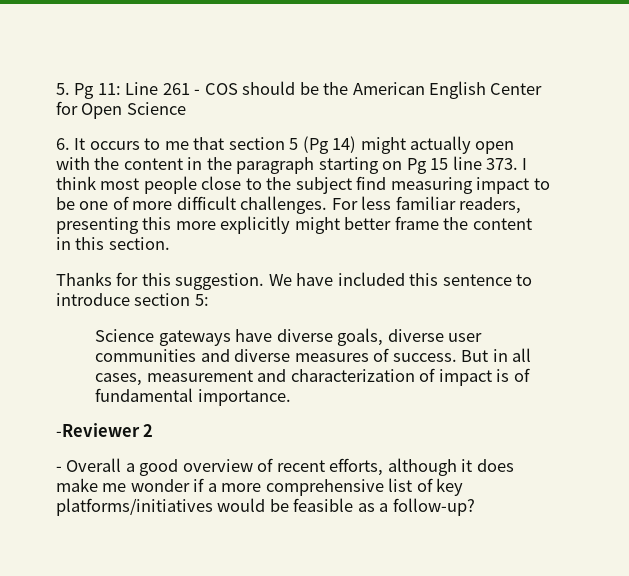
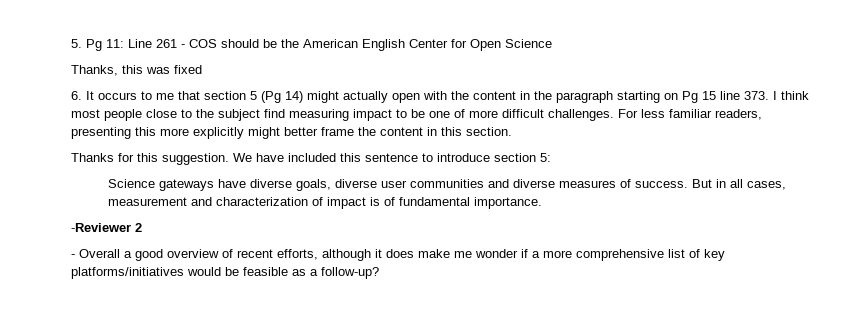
+ Thanks, this was fixed

